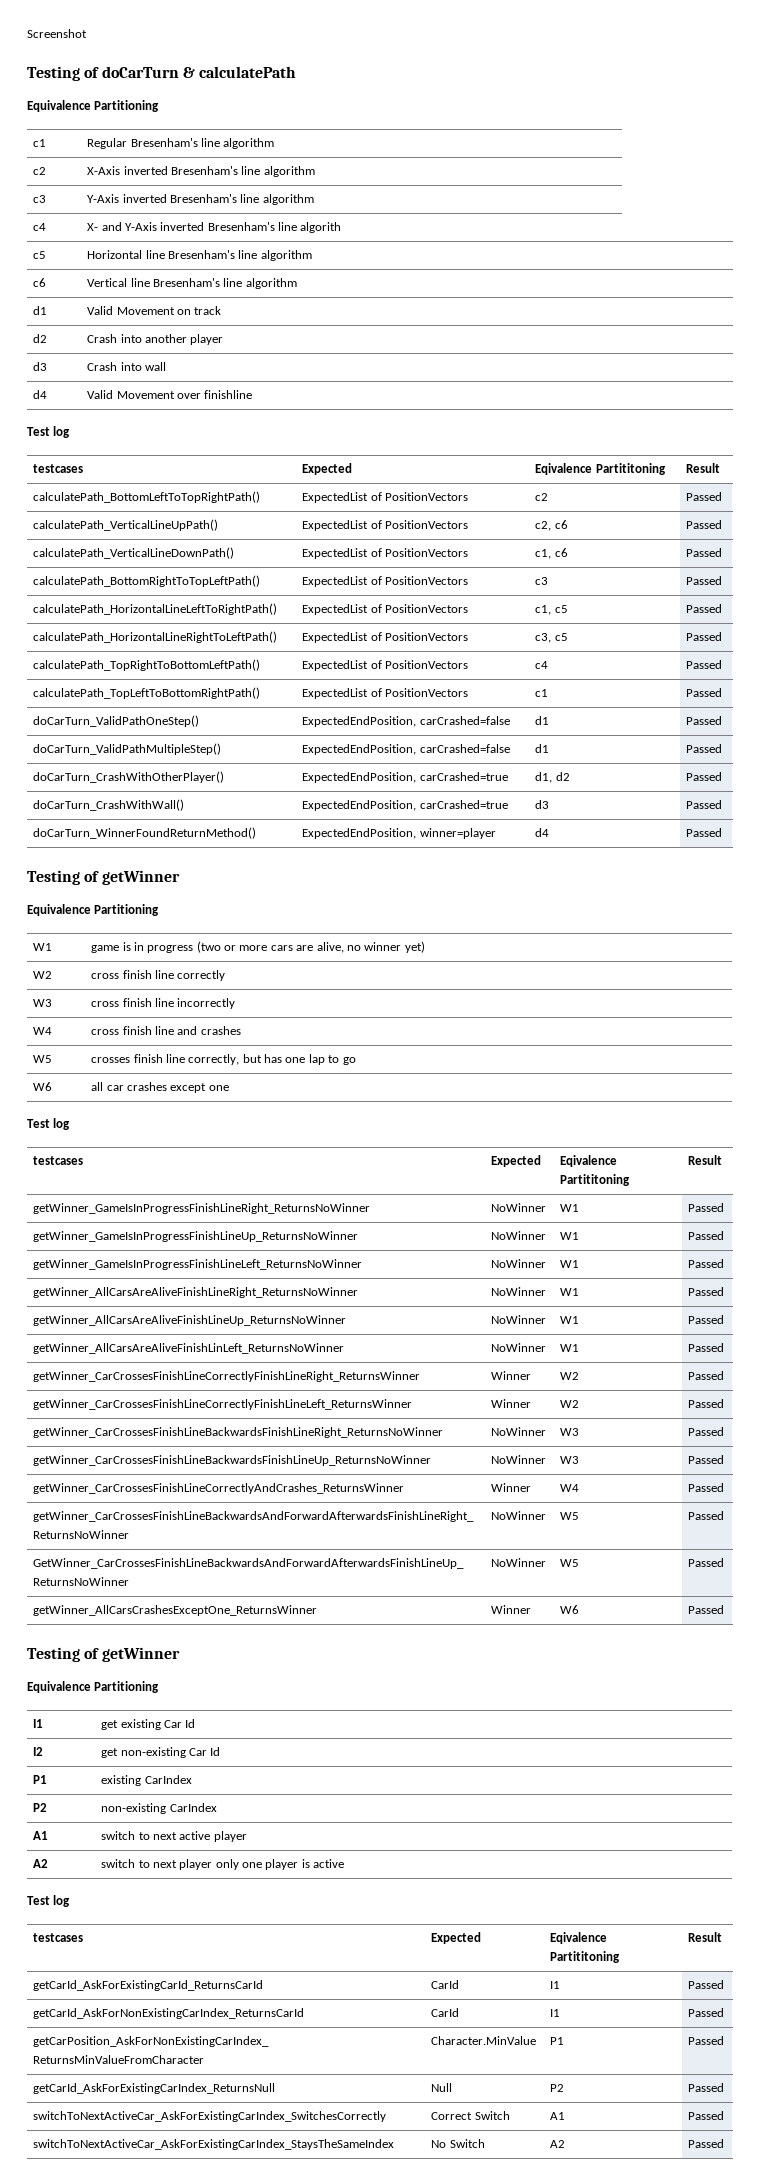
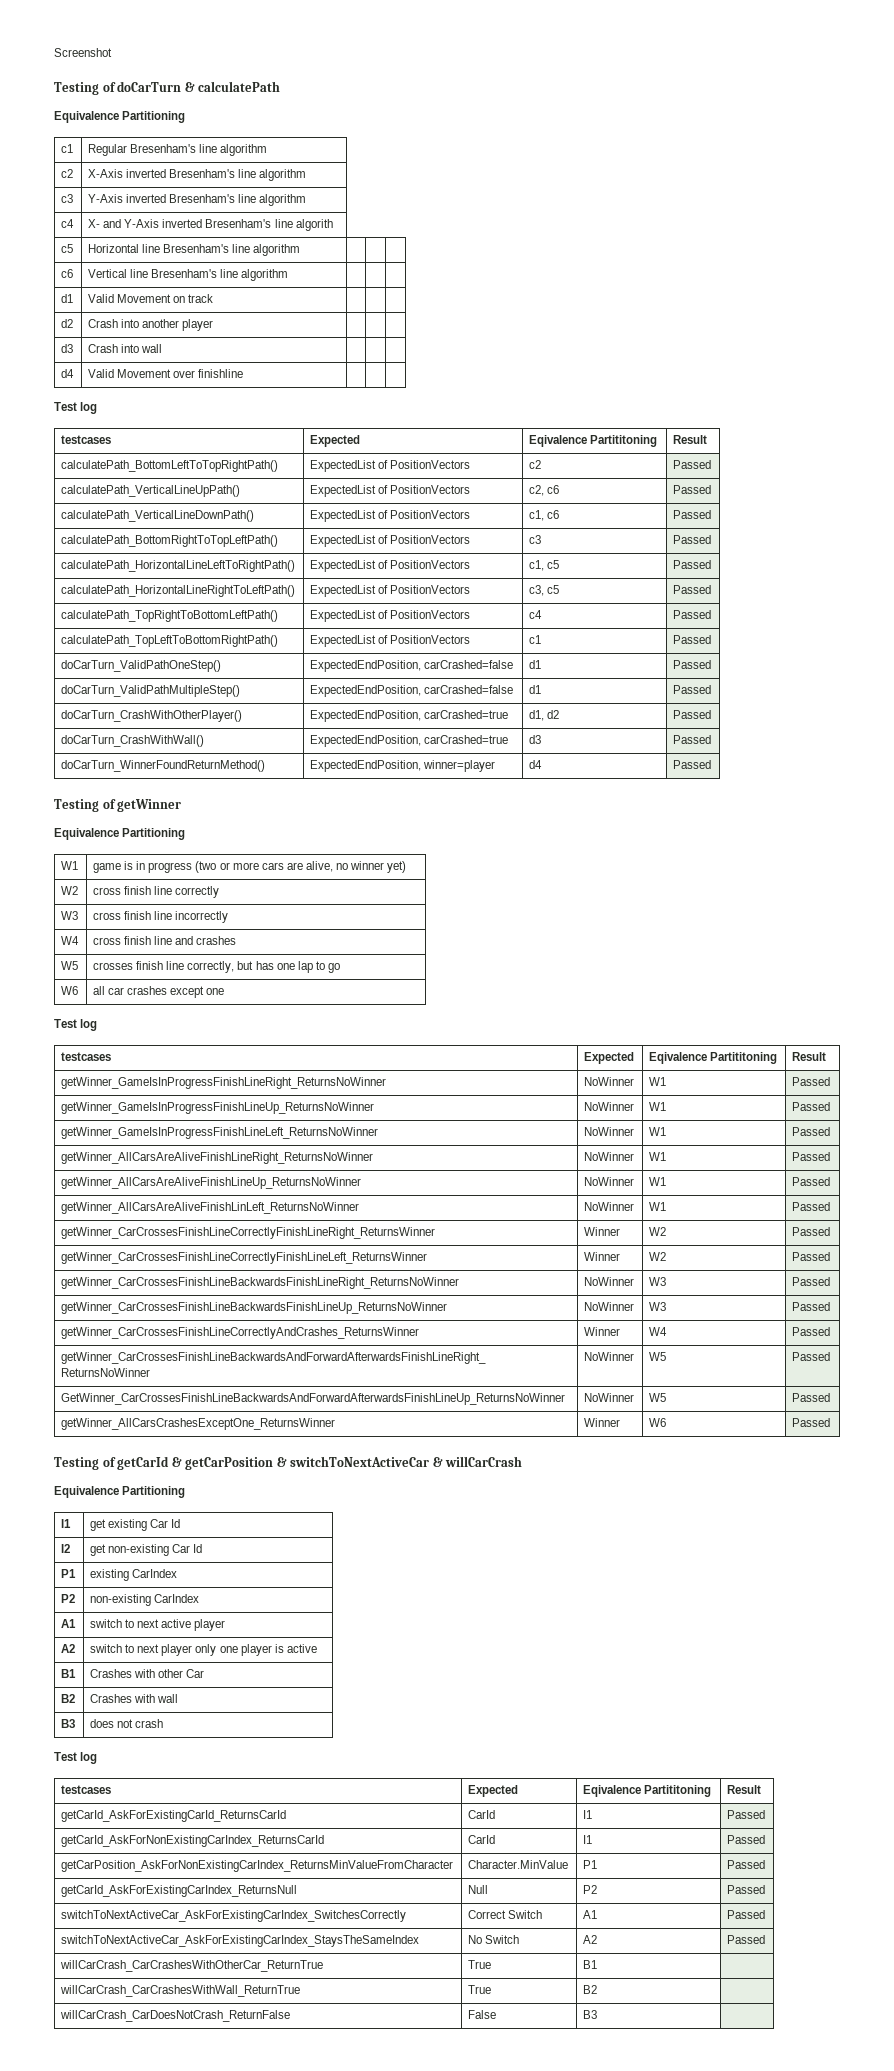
  getWinner_AllCarsCrashesExceptOne_ReturnsWinner | Winner | W6 | Passed
- Testing of getWinner
+ Testing of getCarId & getCarPosition & switchToNextActiveCar & willCarCrash
+ B1 | Crashes with other Car
+ B2 | Crashes with wall
+ B3 | does not crash
+ willCarCrash_CarCrashesWithOtherCar_ReturnTrue | True | B1 |
+ willCarCrash_CarCrashesWithWall_ReturnTrue | True | B2 |
+ willCarCrash_CarDoesNotCrash_ReturnFalse | False | B3 |

